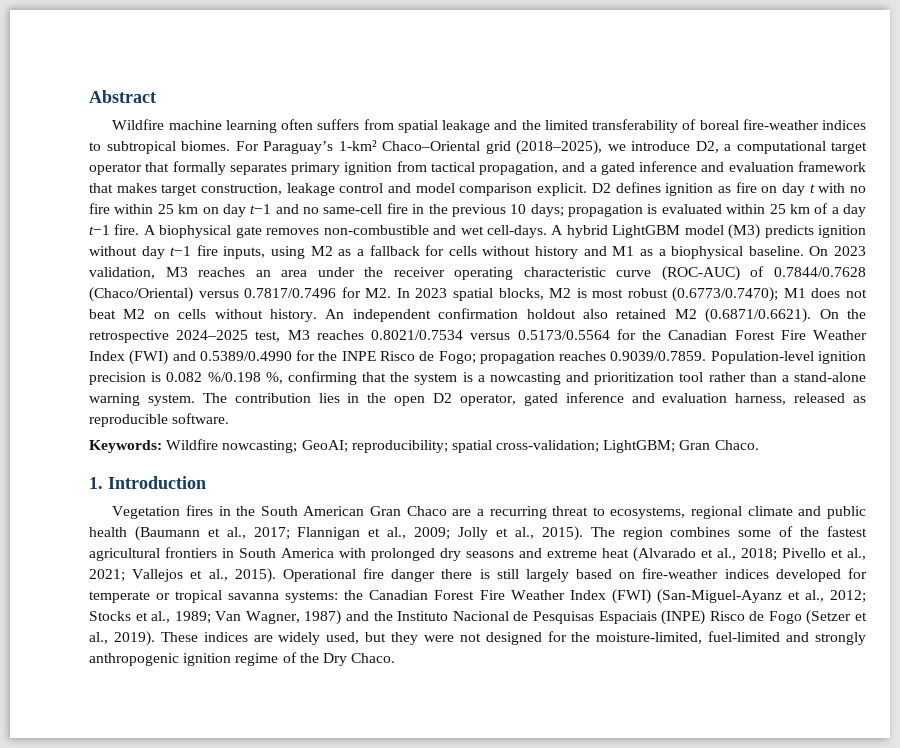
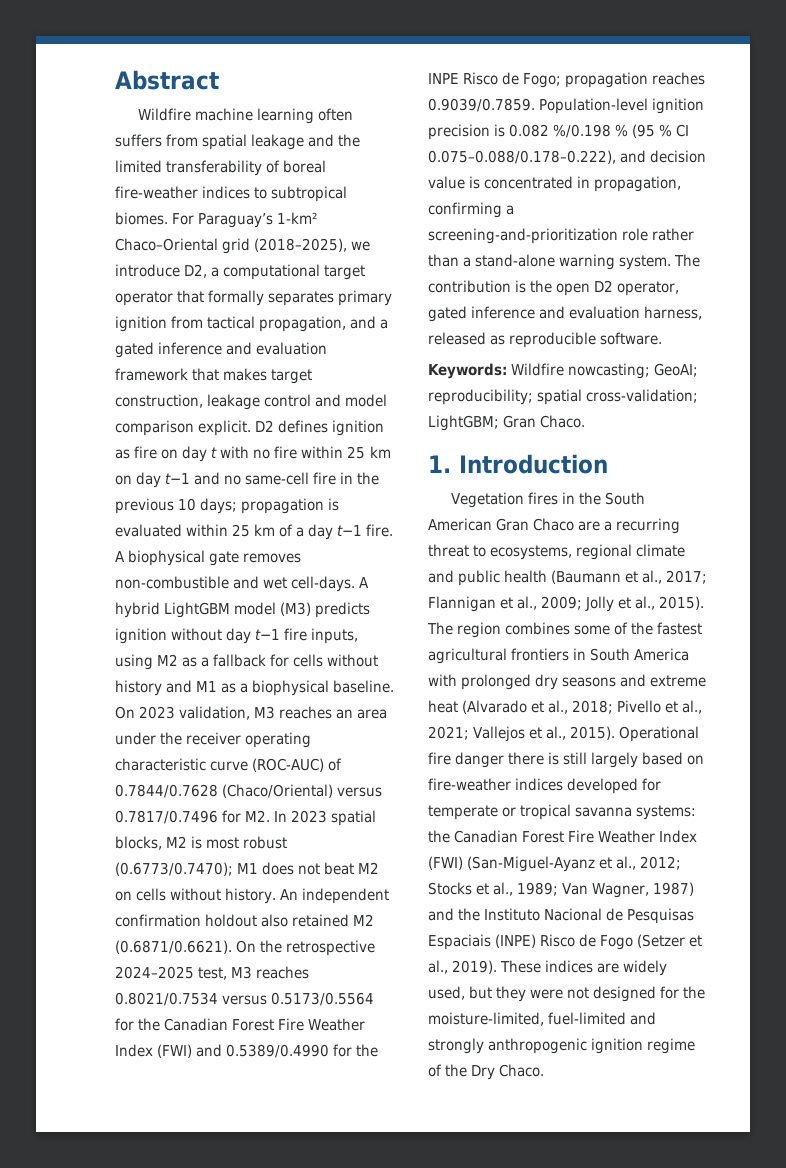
- An independent confirmation holdout also retained M2 (0.6871/0.6621). On the retrospective 2024–2025 test, M3 reaches 0.8021/0.7534 versus 0.5173/0.5564 for the Canadian Forest Fire Weather Index (FWI) and 0.5389/0.4990 for the INPE Risco de Fogo; propagation reaches 0.9039/0.7859. Population-level ignition precision is 0.082 %/0.198 %, confirming that the system is a nowcasting and prioritization tool rather than a stand-alone warning system.
+ An independent confirmation holdout also retained M2 (0.6871/0.6621). On the retrospective 2024–2025 test, M3 reaches 0.8021/0.7534 versus 0.5173/0.5564 for the Canadian Forest Fire Weather Index (FWI) and 0.5389/0.4990 for the INPE Risco de Fogo; propagation reaches 0.9039/0.7859. Population-level ignition precision is 0.082 %/0.198 % (95 % CI 0.075–0.088/0.178–0.222), and decision value is concentrated in propagation, confirming a screening-and-prioritization role rather than a stand-alone warning system.
- The contribution lies in the open D2 operator, gated inference and evaluation harness, released as reproducible software.
+ The contribution is the open D2 operator, gated inference and evaluation harness, released as reproducible software.

